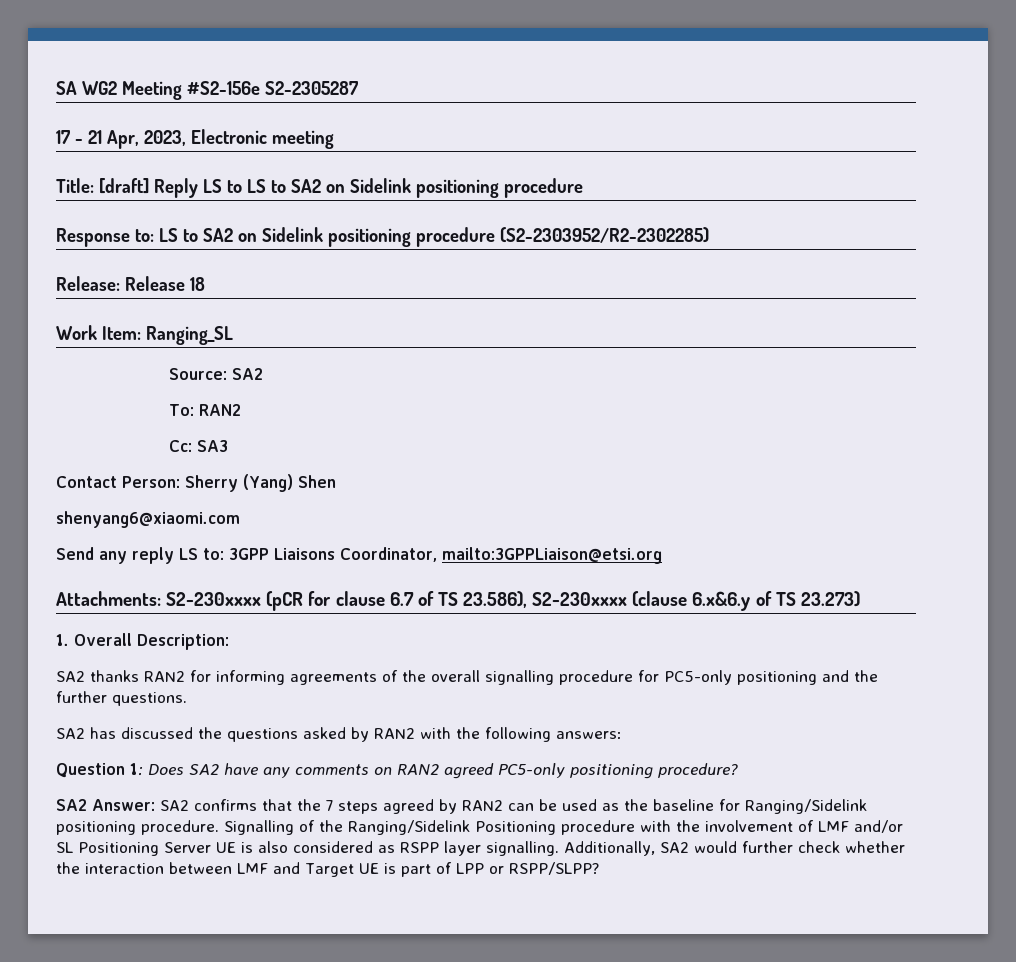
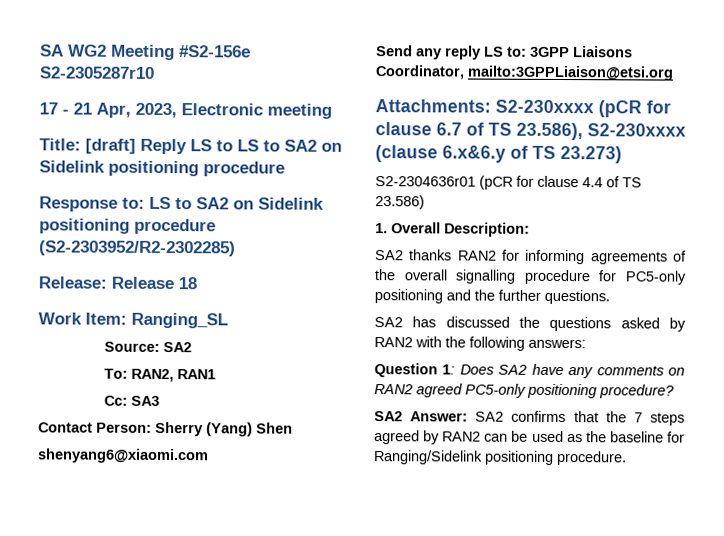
- SA WG2 Meeting #S2-156e S2-2305287
+ SA WG2 Meeting #S2-156e S2-2305287r10
- To: RAN2
+ To: RAN2, RAN1
+ S2-2304636r01 (pCR for clause 4.4 of TS 23.586)
- Signalling of the Ranging/Sidelink Positioning procedure with the involvement of LMF and/or SL Positioning Server UE is also considered as RSPP layer signalling. Additionally, SA2 would further check whether the interaction between LMF and Target UE is part of LPP or RSPP/SLPP?

